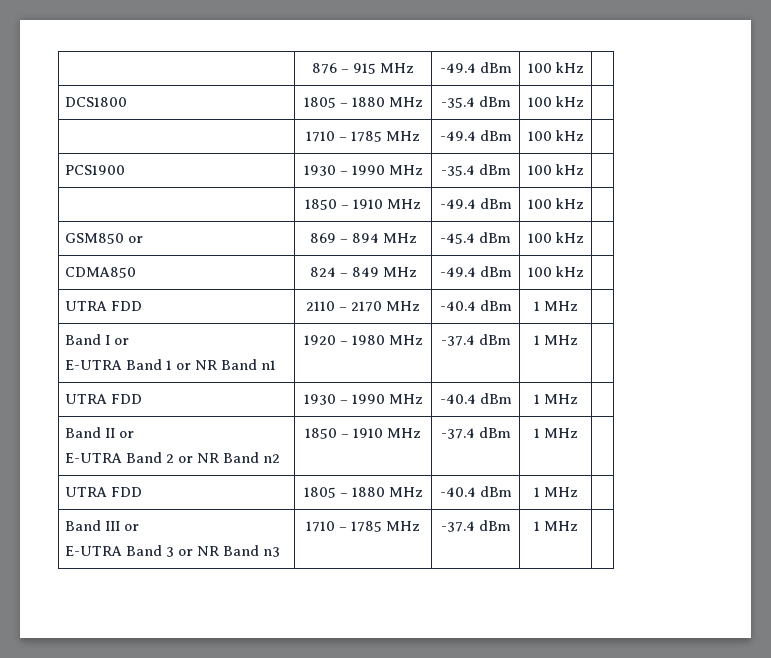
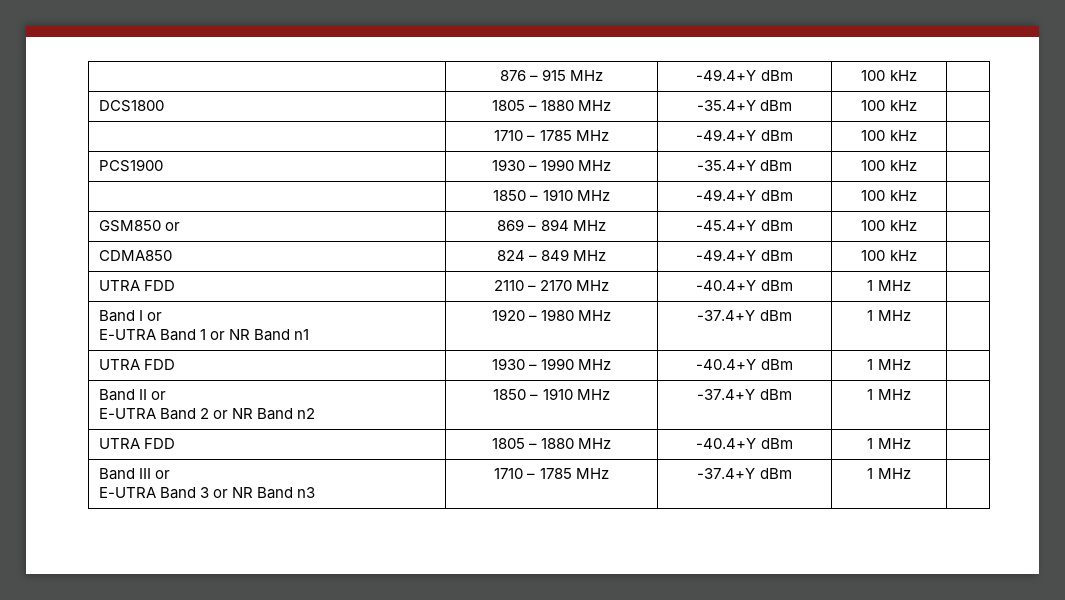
- | 876 – 915 MHz | -49.4 dBm | 100 kHz |
+ | 876 – 915 MHz | -49.4+Y dBm | 100 kHz |
- DCS1800 | 1805 – 1880 MHz | -35.4 dBm | 100 kHz |
+ DCS1800 | 1805 – 1880 MHz | -35.4+Y dBm | 100 kHz |
- | 1710 – 1785 MHz | -49.4 dBm | 100 kHz |
+ | 1710 – 1785 MHz | -49.4+Y dBm | 100 kHz |
- PCS1900 | 1930 – 1990 MHz | -35.4 dBm | 100 kHz |
+ PCS1900 | 1930 – 1990 MHz | -35.4+Y dBm | 100 kHz |
- | 1850 – 1910 MHz | -49.4 dBm | 100 kHz |
+ | 1850 – 1910 MHz | -49.4+Y dBm | 100 kHz |
- GSM850 or | 869 – 894 MHz | -45.4 dBm | 100 kHz |
+ GSM850 or | 869 – 894 MHz | -45.4+Y dBm | 100 kHz |
- CDMA850 | 824 – 849 MHz | -49.4 dBm | 100 kHz |
+ CDMA850 | 824 – 849 MHz | -49.4+Y dBm | 100 kHz |
- UTRA FDD | 2110 – 2170 MHz | -40.4 dBm | 1 MHz |
+ UTRA FDD | 2110 – 2170 MHz | -40.4+Y dBm | 1 MHz |
  Band I or
- E-UTRA Band 1 or NR Band n1 | 1920 – 1980 MHz | -37.4 dBm | 1 MHz |
+ E-UTRA Band 1 or NR Band n1 | 1920 – 1980 MHz | -37.4+Y dBm | 1 MHz |
- UTRA FDD | 1930 – 1990 MHz | -40.4 dBm | 1 MHz |
+ UTRA FDD | 1930 – 1990 MHz | -40.4+Y dBm | 1 MHz |
  Band II or
- E-UTRA Band 2 or NR Band n2 | 1850 – 1910 MHz | -37.4 dBm | 1 MHz |
+ E-UTRA Band 2 or NR Band n2 | 1850 – 1910 MHz | -37.4+Y dBm | 1 MHz |
- UTRA FDD | 1805 – 1880 MHz | -40.4 dBm | 1 MHz |
+ UTRA FDD | 1805 – 1880 MHz | -40.4+Y dBm | 1 MHz |
  Band III or
- E-UTRA Band 3 or NR Band n3 | 1710 – 1785 MHz | -37.4 dBm | 1 MHz |
+ E-UTRA Band 3 or NR Band n3 | 1710 – 1785 MHz | -37.4+Y dBm | 1 MHz |

